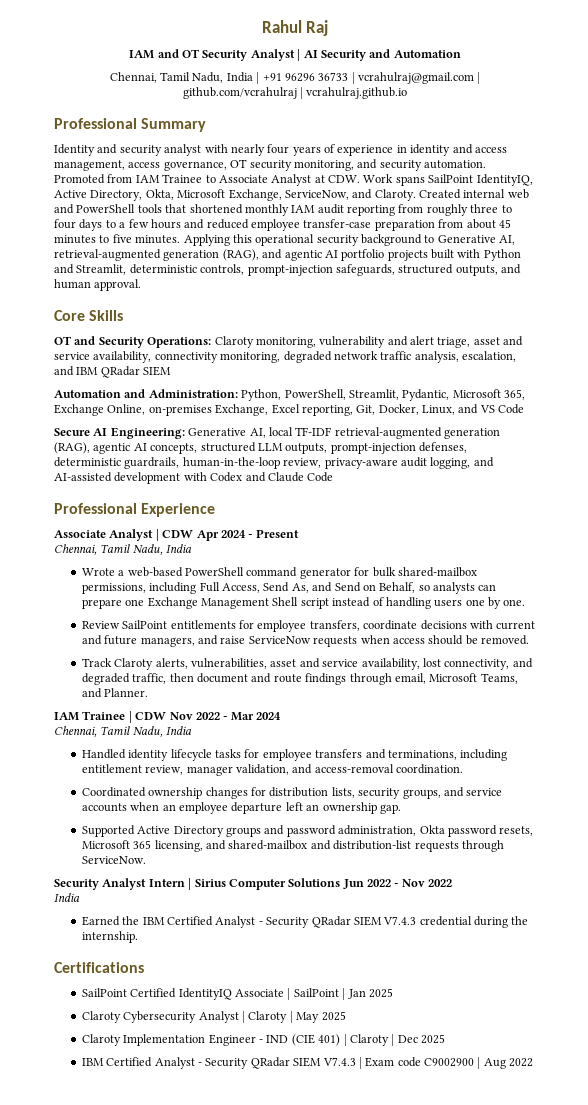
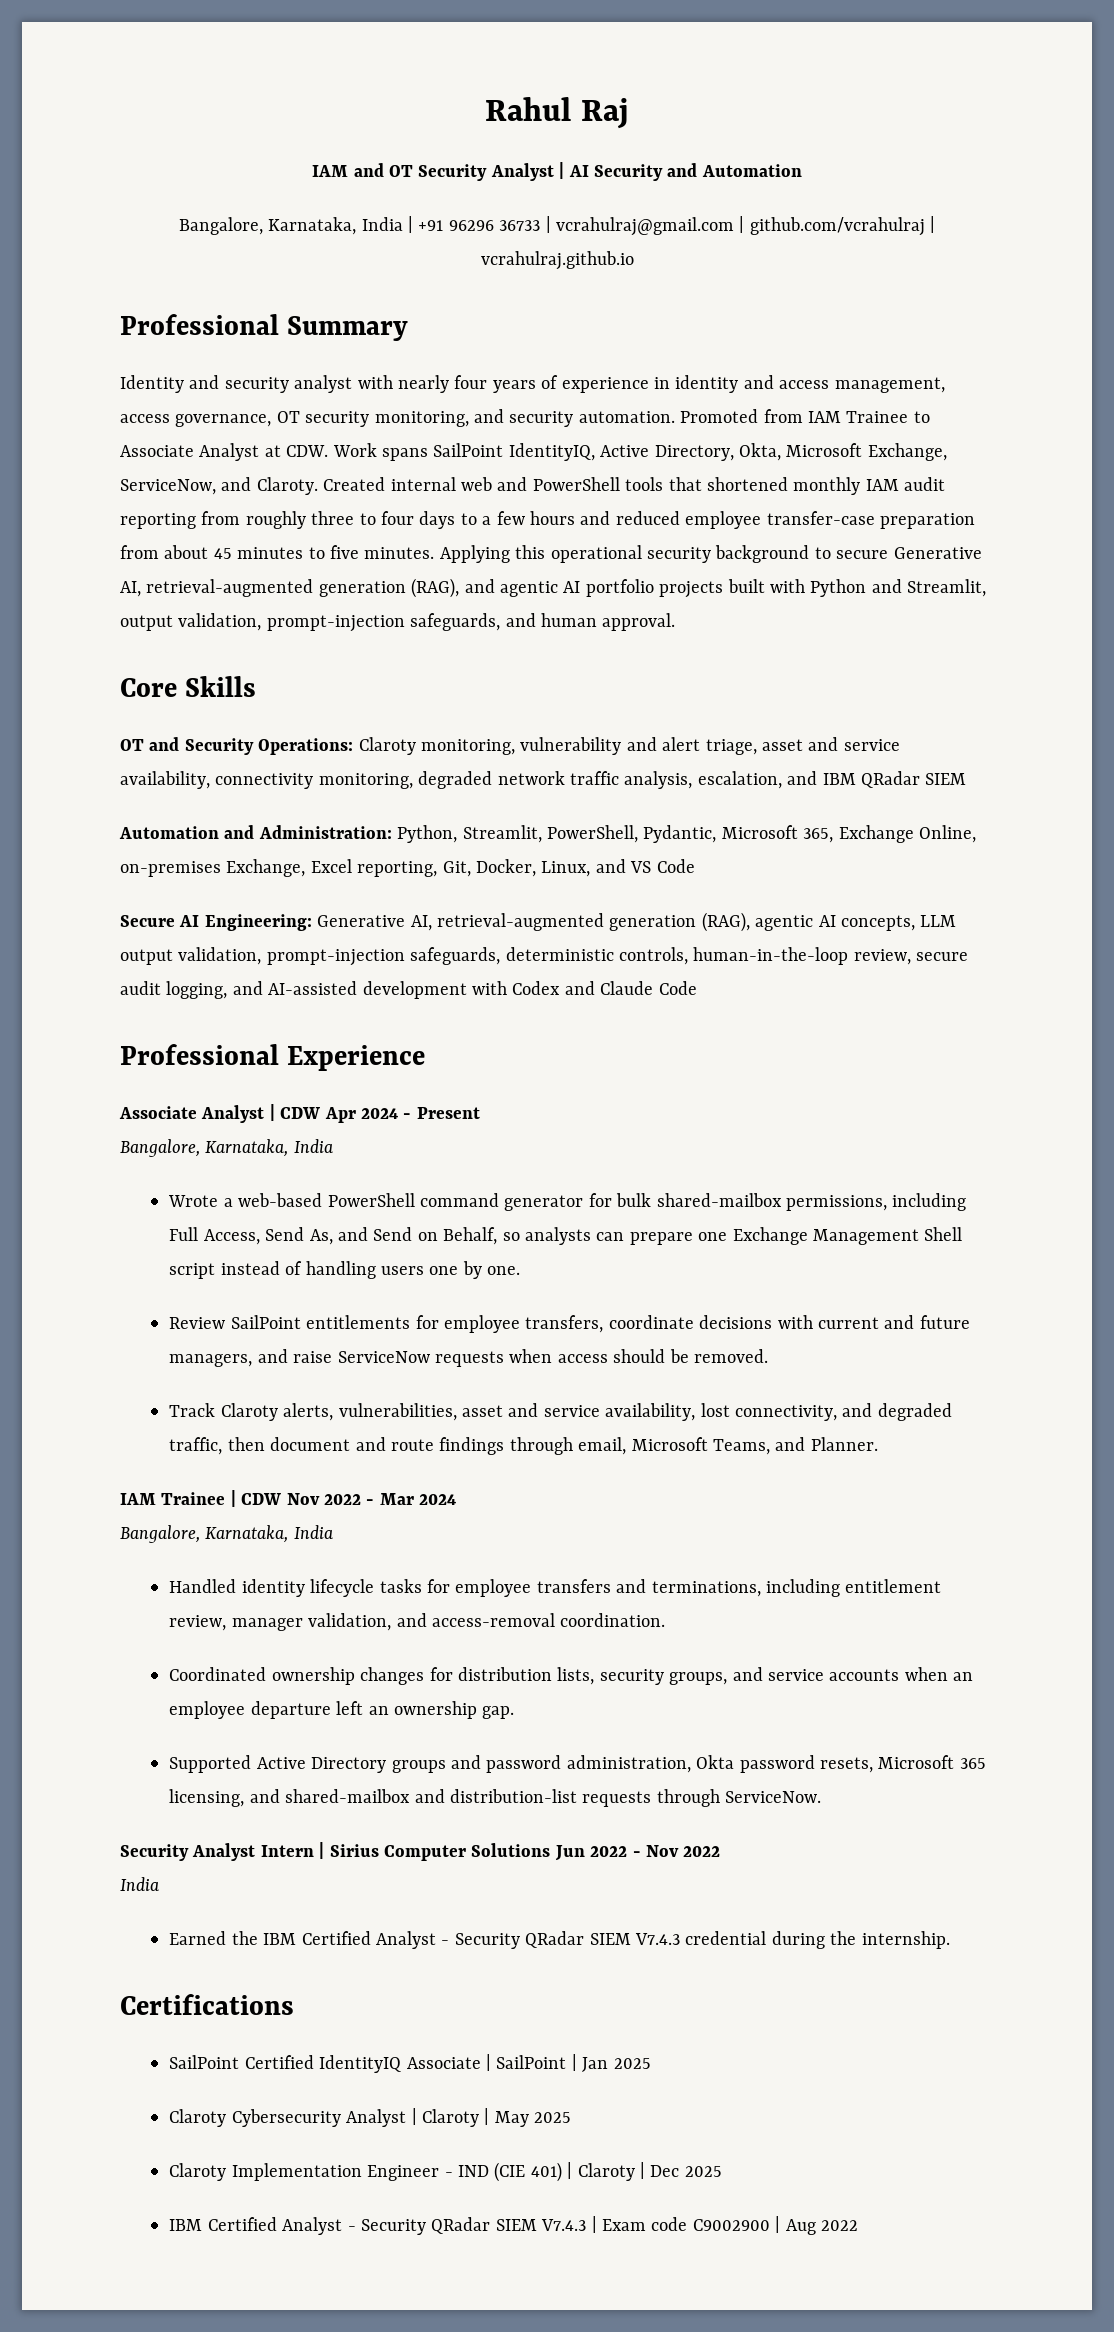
- Chennai, Tamil Nadu, India | +91 96296 36733 | vcrahulraj@gmail.com | github.com/vcrahulraj | vcrahulraj.github.io
+ Bangalore, Karnataka, India | +91 96296 36733 | vcrahulraj@gmail.com | github.com/vcrahulraj | vcrahulraj.github.io
- Applying this operational security background to Generative AI, retrieval-augmented generation (RAG), and agentic AI portfolio projects built with Python and Streamlit, deterministic controls, prompt-injection safeguards, structured outputs, and human approval.
+ Applying this operational security background to secure Generative AI, retrieval-augmented generation (RAG), and agentic AI portfolio projects built with Python and Streamlit, output validation, prompt-injection safeguards, and human approval.
- Automation and Administration: Python, PowerShell, Streamlit, Pydantic, Microsoft 365, Exchange Online, on-premises Exchange, Excel reporting, Git, Docker, Linux, and VS Code
+ Automation and Administration: Python, Streamlit, PowerShell, Pydantic, Microsoft 365, Exchange Online, on-premises Exchange, Excel reporting, Git, Docker, Linux, and VS Code
- Secure AI Engineering: Generative AI, local TF-IDF retrieval-augmented generation (RAG), agentic AI concepts, structured LLM outputs, prompt-injection defenses, deterministic guardrails, human-in-the-loop review, privacy-aware audit logging, and AI-assisted development with Codex and Claude Code
+ Secure AI Engineering: Generative AI, retrieval-augmented generation (RAG), agentic AI concepts, LLM output validation, prompt-injection safeguards, deterministic controls, human-in-the-loop review, secure audit logging, and AI-assisted development with Codex and Claude Code
  Associate Analyst | CDW Apr 2024 - Present
- Chennai, Tamil Nadu, India
+ Bangalore, Karnataka, India
  IAM Trainee | CDW Nov 2022 - Mar 2024
- Chennai, Tamil Nadu, India
+ Bangalore, Karnataka, India

